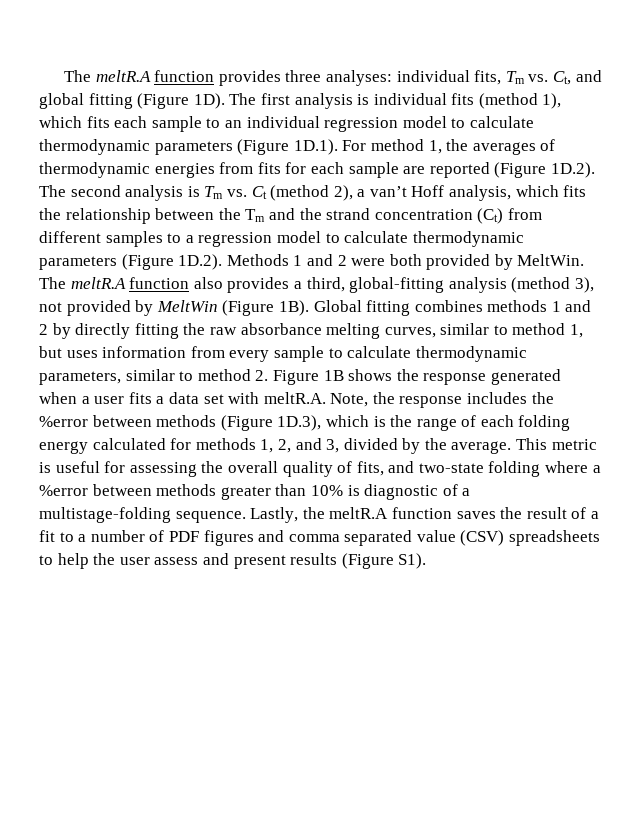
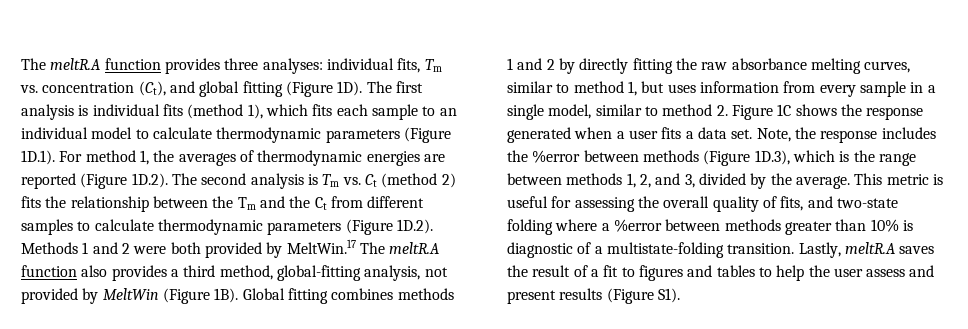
- The meltR.A function provides three analyses: individual fits, Tm vs. Ct, and global fitting (Figure 1D).
+ The meltR.A function provides three analyses: individual fits, Tm vs. concentration (Ct), and global fitting (Figure 1D).
- The first analysis is individual fits (method 1), which fits each sample to an individual regression model to calculate thermodynamic parameters (Figure 1D.1). For method 1, the averages of thermodynamic energies from fits for each sample are reported (Figure 1D.2). The second analysis is Tm vs. Ct (method 2), a van’t Hoff analysis, which fits the relationship between the Tm and the strand concentration (Ct) from different samples to a regression model to calculate thermodynamic parameters (Figure 1D.2). Methods 1 and 2 were both provided by MeltWin. The meltR.A function also provides a third, global-fitting analysis (method 3), not provided by MeltWin (Figure 1B).
+ The first analysis is individual fits (method 1), which fits each sample to an individual model to calculate thermodynamic parameters (Figure 1D.1). For method 1, the averages of thermodynamic energies are reported (Figure 1D.2). The second analysis is Tm vs. Ct (method 2) fits the relationship between the Tm and the Ct from different samples to calculate thermodynamic parameters (Figure 1D.2). Methods 1 and 2 were both provided by MeltWin.17 The meltR.A function also provides a third method, global-fitting analysis, not provided by MeltWin (Figure 1B).
- Global fitting combines methods 1 and 2 by directly fitting the raw absorbance melting curves, similar to method 1, but uses information from every sample to calculate thermodynamic parameters, similar to method 2. Figure 1B shows the response generated when a user fits a data set with meltR.A. Note, the response includes the %error between methods (Figure 1D.3), which is the range of each folding energy calculated for methods 1, 2, and 3, divided by the average.
+ Global fitting combines methods 1 and 2 by directly fitting the raw absorbance melting curves, similar to method 1, but uses information from every sample in a single model, similar to method 2. Figure 1C shows the response generated when a user fits a data set. Note, the response includes the %error between methods (Figure 1D.3), which is the range between methods 1, 2, and 3, divided by the average.
- This metric is useful for assessing the overall quality of fits, and two-state folding where a %error between methods greater than 10% is diagnostic of a multistage-folding sequence. Lastly, the meltR.A function saves the result of a fit to a number of PDF figures and comma separated value (CSV) spreadsheets to help the user assess and present results (Figure S1).
+ This metric is useful for assessing the overall quality of fits, and two-state folding where a %error between methods greater than 10% is diagnostic of a multistate-folding transition. Lastly, meltR.A saves the result of a fit to figures and tables to help the user assess and present results (Figure S1).

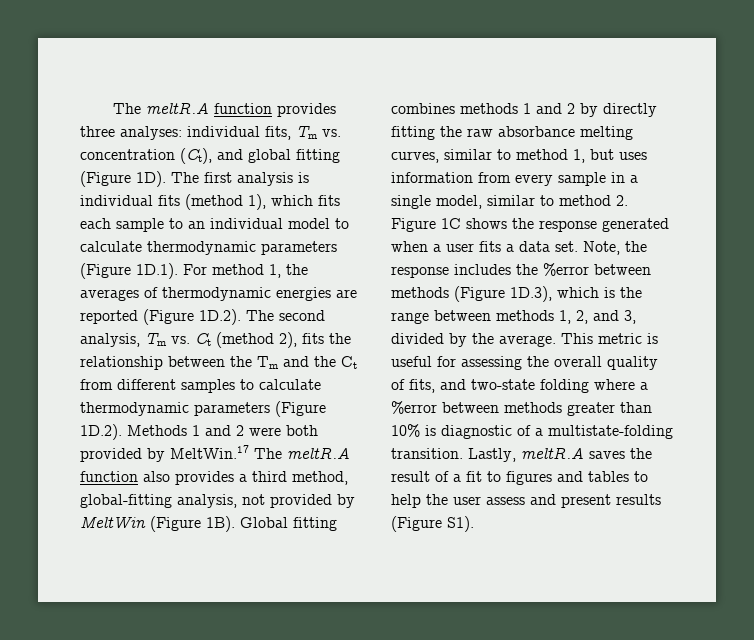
- The first analysis is individual fits (method 1), which fits each sample to an individual model to calculate thermodynamic parameters (Figure 1D.1). For method 1, the averages of thermodynamic energies are reported (Figure 1D.2). The second analysis is Tm vs. Ct (method 2) fits the relationship between the Tm and the Ct from different samples to calculate thermodynamic parameters (Figure 1D.2). Methods 1 and 2 were both provided by MeltWin.17 The meltR.A function also provides a third method, global-fitting analysis, not provided by MeltWin (Figure 1B).
+ The first analysis is individual fits (method 1), which fits each sample to an individual model to calculate thermodynamic parameters (Figure 1D.1). For method 1, the averages of thermodynamic energies are reported (Figure 1D.2). The second analysis, Tm vs. Ct (method 2), fits the relationship between the Tm and the Ct from different samples to calculate thermodynamic parameters (Figure 1D.2). Methods 1 and 2 were both provided by MeltWin.17 The meltR.A function also provides a third method, global-fitting analysis, not provided by MeltWin (Figure 1B).

